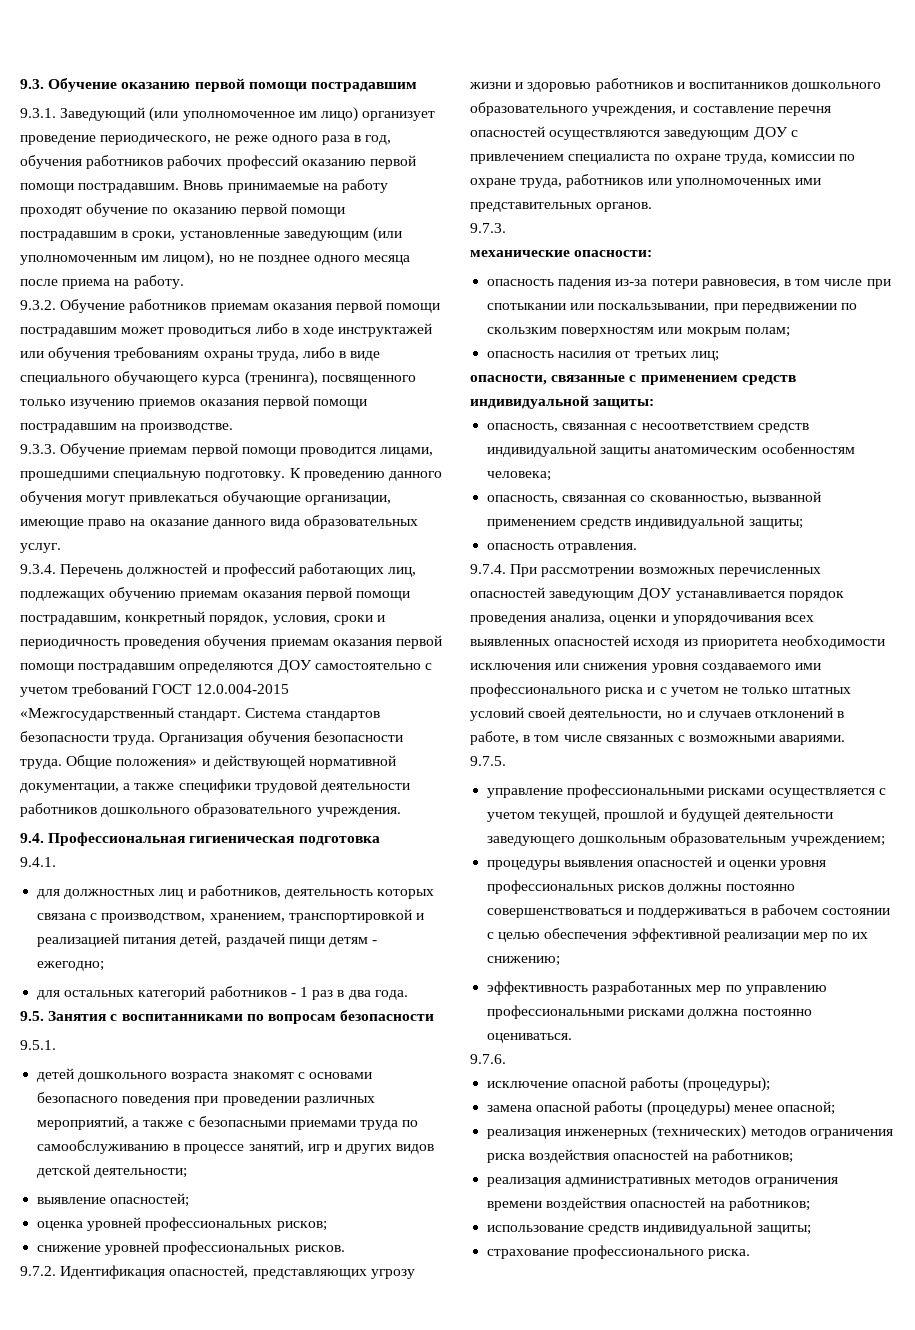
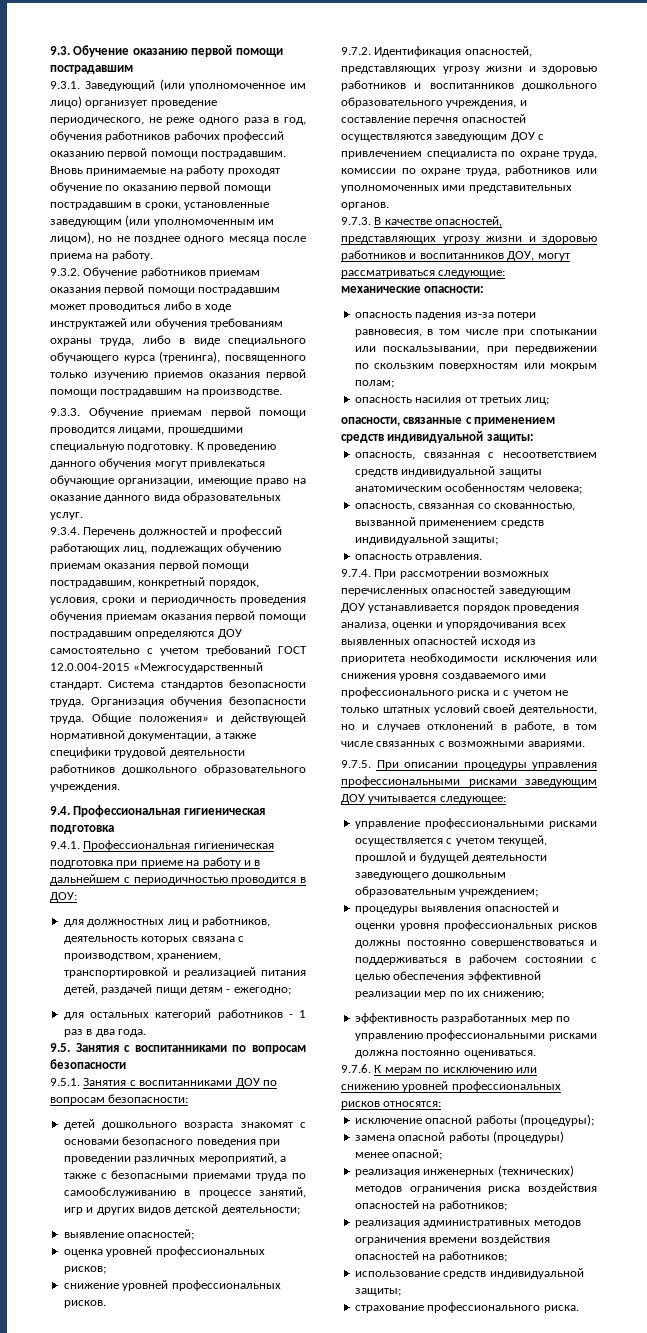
- 9.4.1.
+ 9.4.1. Профессиональная гигиеническая подготовка при приеме на работу и в дальнейшем с периодичностью проводится в ДОУ:
- 9.5.1.
+ 9.5.1. Занятия с воспитанниками ДОУ по вопросам безопасности:
- 9.7.3.
+ 9.7.3. В качестве опасностей, представляющих угрозу жизни и здоровью работников и воспитанников ДОУ, могут рассматриваться следующие:
- 9.7.5.
+ 9.7.5. При описании процедуры управления профессиональными рисками заведующим ДОУ учитывается следующее:
- 9.7.6.
+ 9.7.6. К мерам по исключению или снижению уровней профессиональных рисков относятся:

